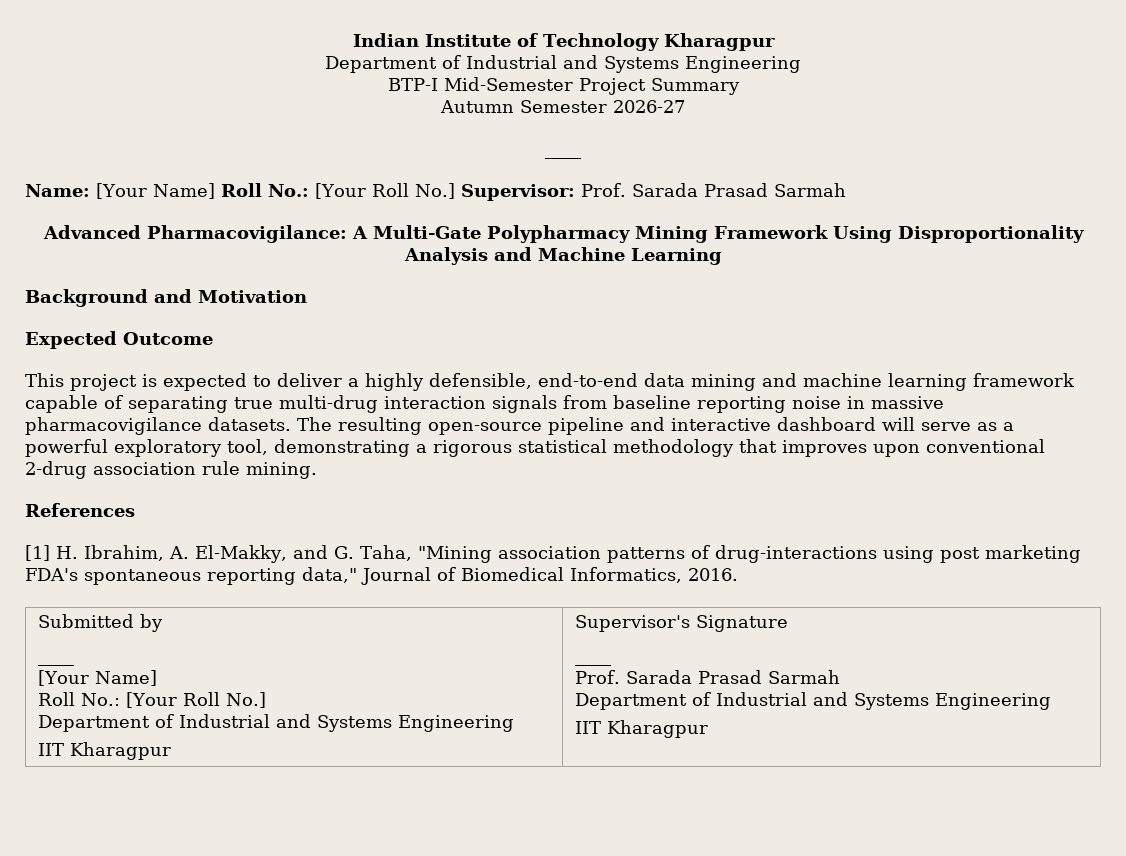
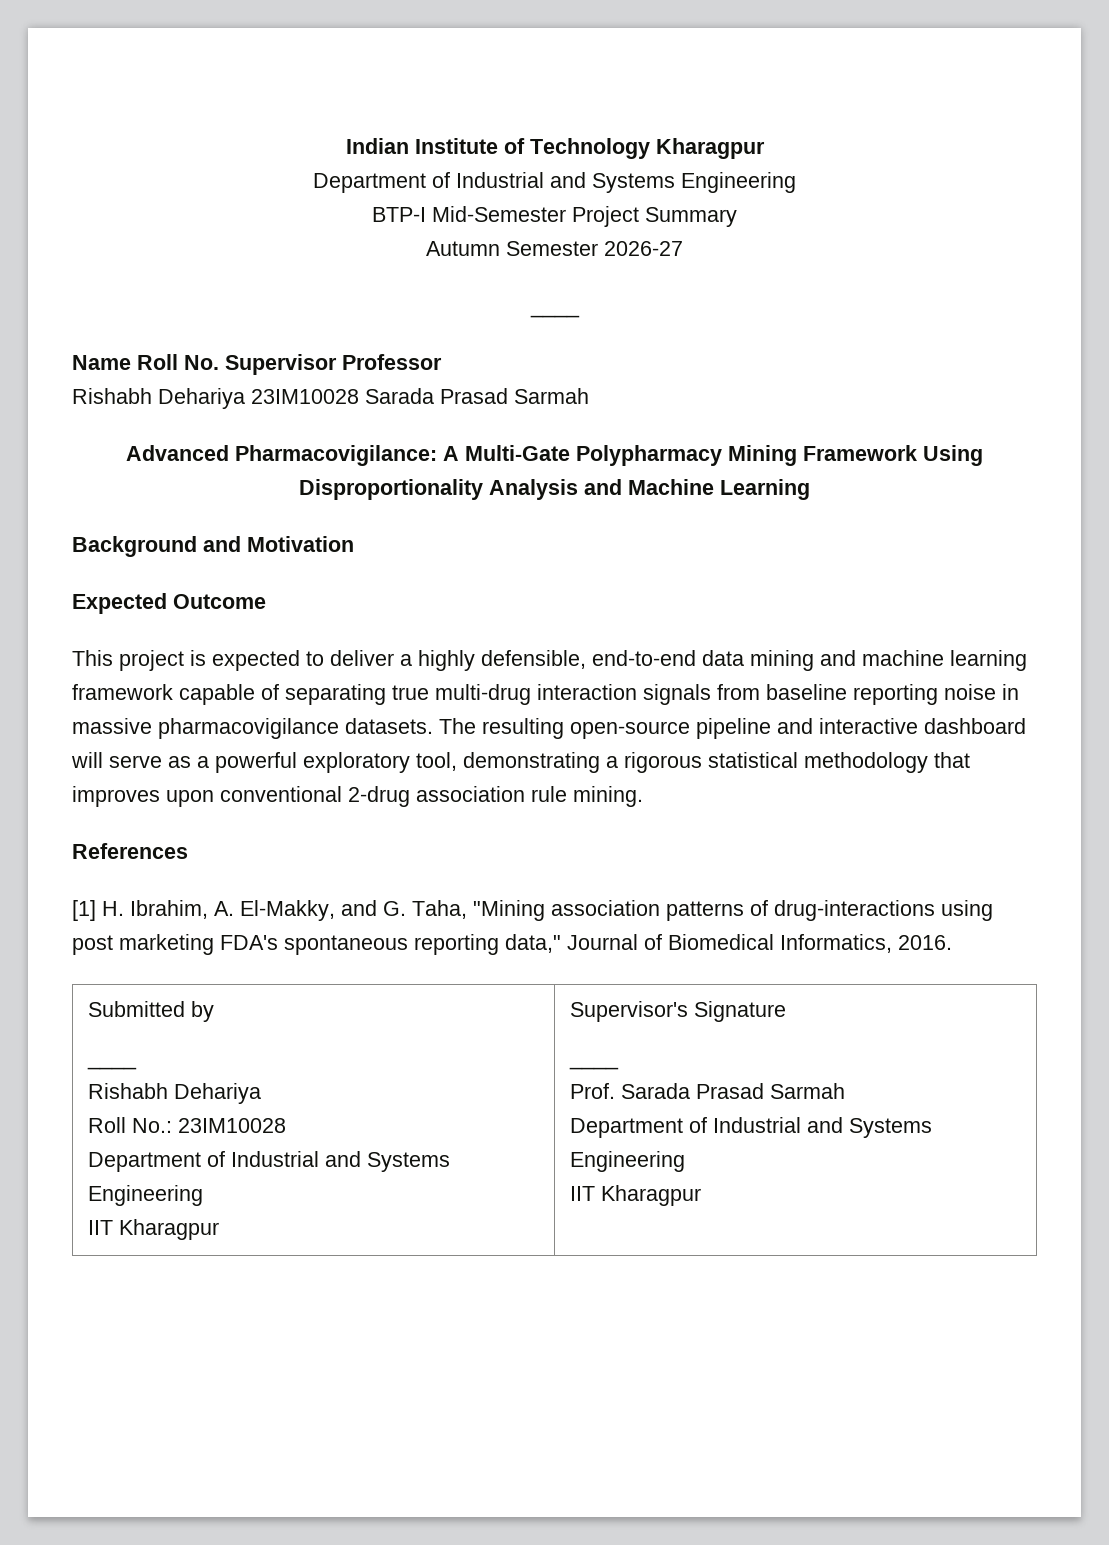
- Name: [Your Name] Roll No.: [Your Roll No.] Supervisor: Prof. Sarada Prasad Sarmah
+ Name Roll No. Supervisor Professor
+ Rishabh Dehariya 23IM10028 Sarada Prasad Sarmah
  Submitted by
  ____
- [Your Name]
- Roll No.: [Your Roll No.]
+ Rishabh Dehariya
+ Roll No.: 23IM10028

